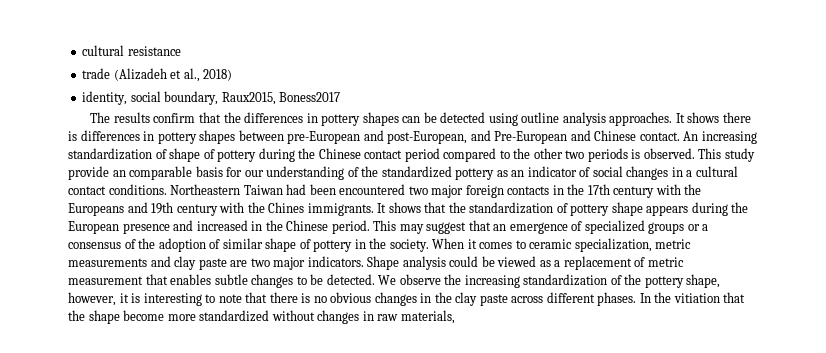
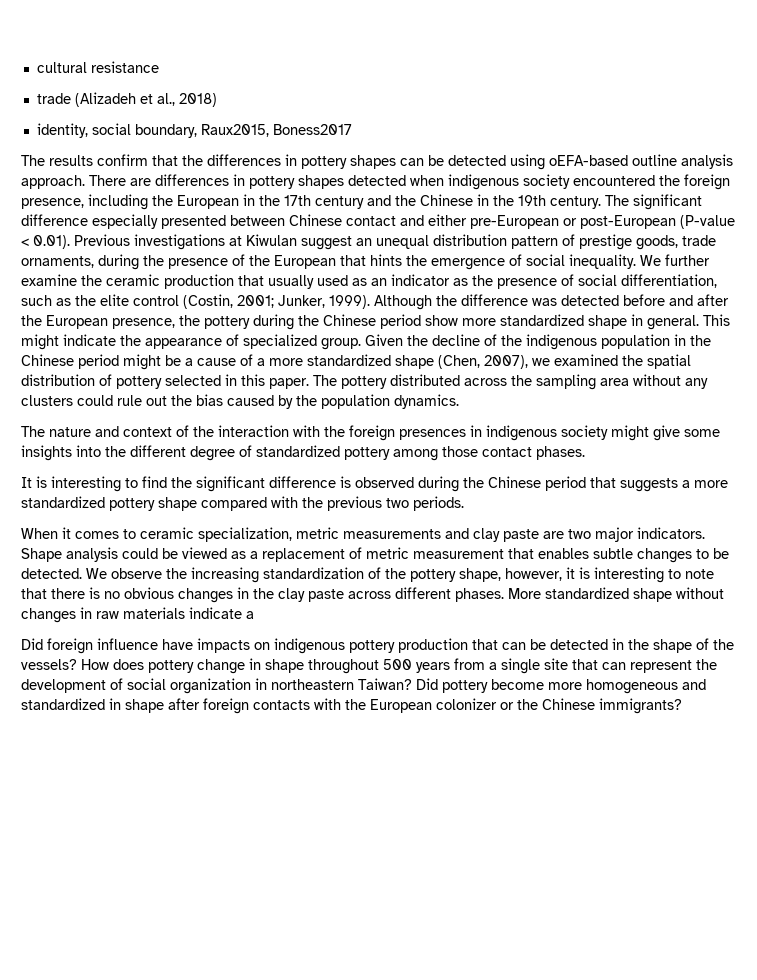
- The results confirm that the differences in pottery shapes can be detected using outline analysis approaches. It shows there is differences in pottery shapes between pre-European and post-European, and Pre-European and Chinese contact. An increasing standardization of shape of pottery during the Chinese contact period compared to the other two periods is observed. This study provide an comparable basis for our understanding of the standardized pottery as an indicator of social changes in a cultural contact conditions. Northeastern Taiwan had been encountered two major foreign contacts in the 17th century with the Europeans and 19th century with the Chines immigrants. It shows that the standardization of pottery shape appears during the European presence and increased in the Chinese period. This may suggest that an emergence of specialized groups or a consensus of the adoption of similar shape of pottery in the society. When it comes to ceramic specialization, metric measurements and clay paste are two major indicators.
+ The results confirm that the differences in pottery shapes can be detected using oEFA-based outline analysis approach. There are differences in pottery shapes detected when indigenous society encountered the foreign presence, including the European in the 17th century and the Chinese in the 19th century. The significant difference especially presented between Chinese contact and either pre-European or post-European (P-value < 0.01). Previous investigations at Kiwulan suggest an unequal distribution pattern of prestige goods, trade ornaments, during the presence of the European that hints the emergence of social inequality. We further examine the ceramic production that usually used as an indicator as the presence of social differentiation, such as the elite control (Costin, 2001; Junker, 1999). Although the difference was detected before and after the European presence, the pottery during the Chinese period show more standardized shape in general. This might indicate the appearance of specialized group. Given the decline of the indigenous population in the Chinese period might be a cause of a more standardized shape (Chen, 2007), we examined the spatial distribution of pottery selected in this paper. The pottery distributed across the sampling area without any clusters could rule out the bias caused by the population dynamics.
+ The nature and context of the interaction with the foreign presences in indigenous society might give some insights into the different degree of standardized pottery among those contact phases.
+ It is interesting to find the significant difference is observed during the Chinese period that suggests a more standardized pottery shape compared with the previous two periods.
+ When it comes to ceramic specialization, metric measurements and clay paste are two major indicators.
- In the vitiation that the shape become more standardized without changes in raw materials,
+ More standardized shape without changes in raw materials indicate a
+ Did foreign influence have impacts on indigenous pottery production that can be detected in the shape of the vessels? How does pottery change in shape throughout 500 years from a single site that can represent the development of social organization in northeastern Taiwan? Did pottery become more homogeneous and standardized in shape after foreign contacts with the European colonizer or the Chinese immigrants?

